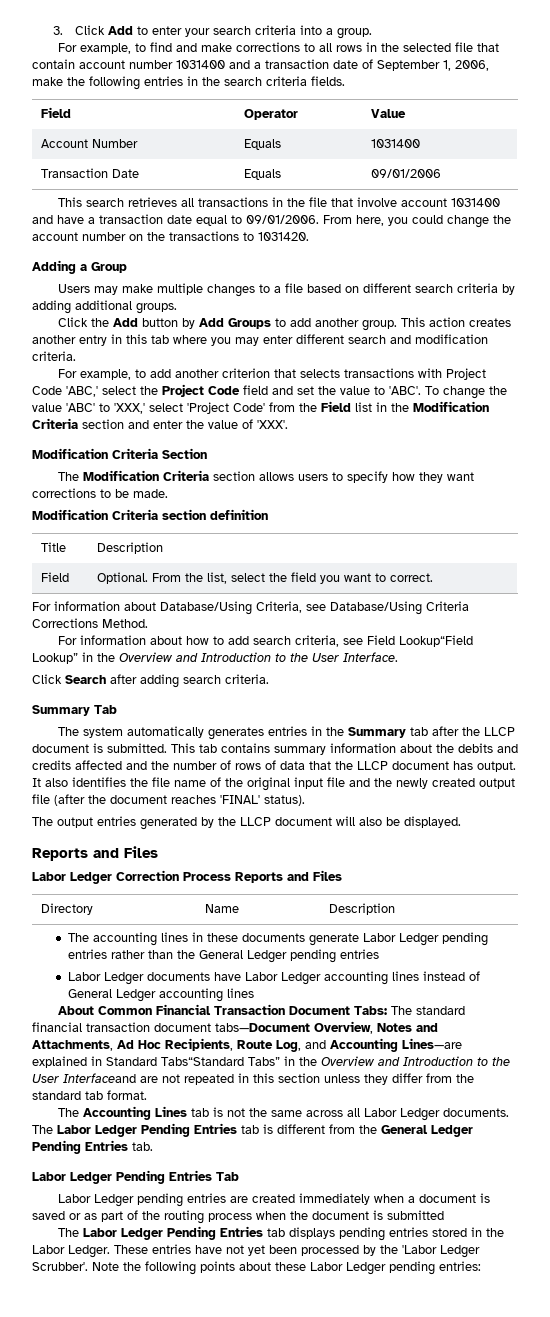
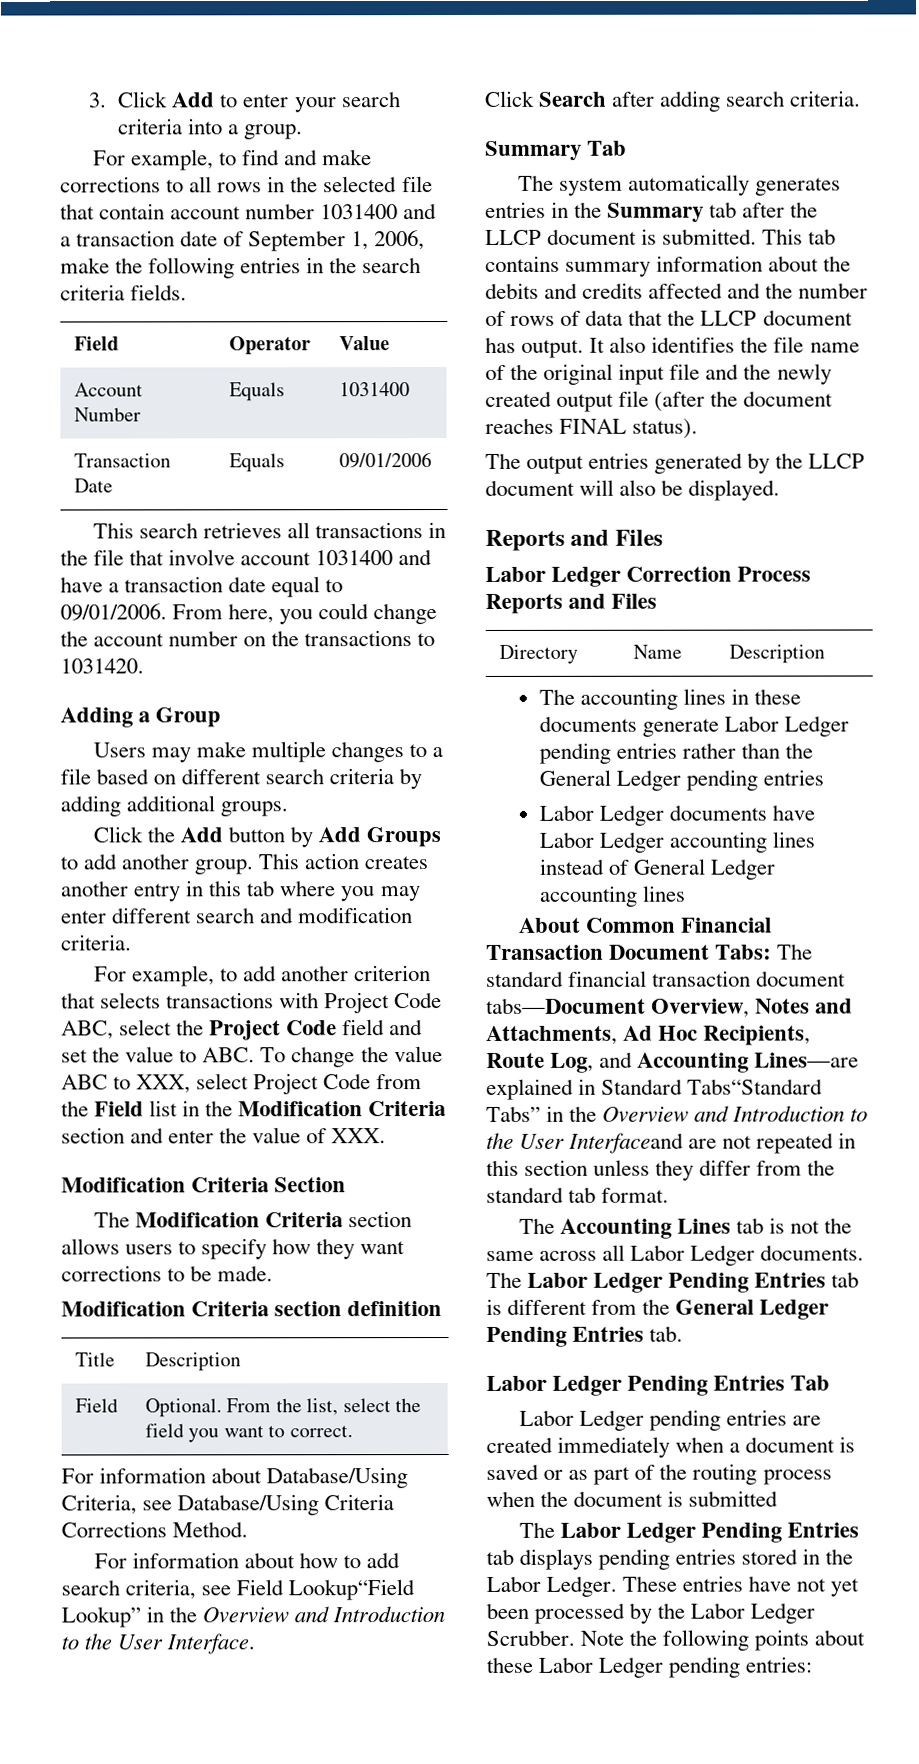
- For example, to add another criterion that selects transactions with Project Code 'ABC,' select the Project Code field and set the value to 'ABC'. To change the value 'ABC' to 'XXX,' select 'Project Code' from the Field list in the Modification Criteria section and enter the value of 'XXX'.
+ For example, to add another criterion that selects transactions with Project Code ABC, select the Project Code field and set the value to ABC. To change the value ABC to XXX, select Project Code from the Field list in the Modification Criteria section and enter the value of XXX.
- It also identifies the file name of the original input file and the newly created output file (after the document reaches 'FINAL' status).
+ It also identifies the file name of the original input file and the newly created output file (after the document reaches FINAL status).
- These entries have not yet been processed by the 'Labor Ledger Scrubber'.
+ These entries have not yet been processed by the Labor Ledger Scrubber.

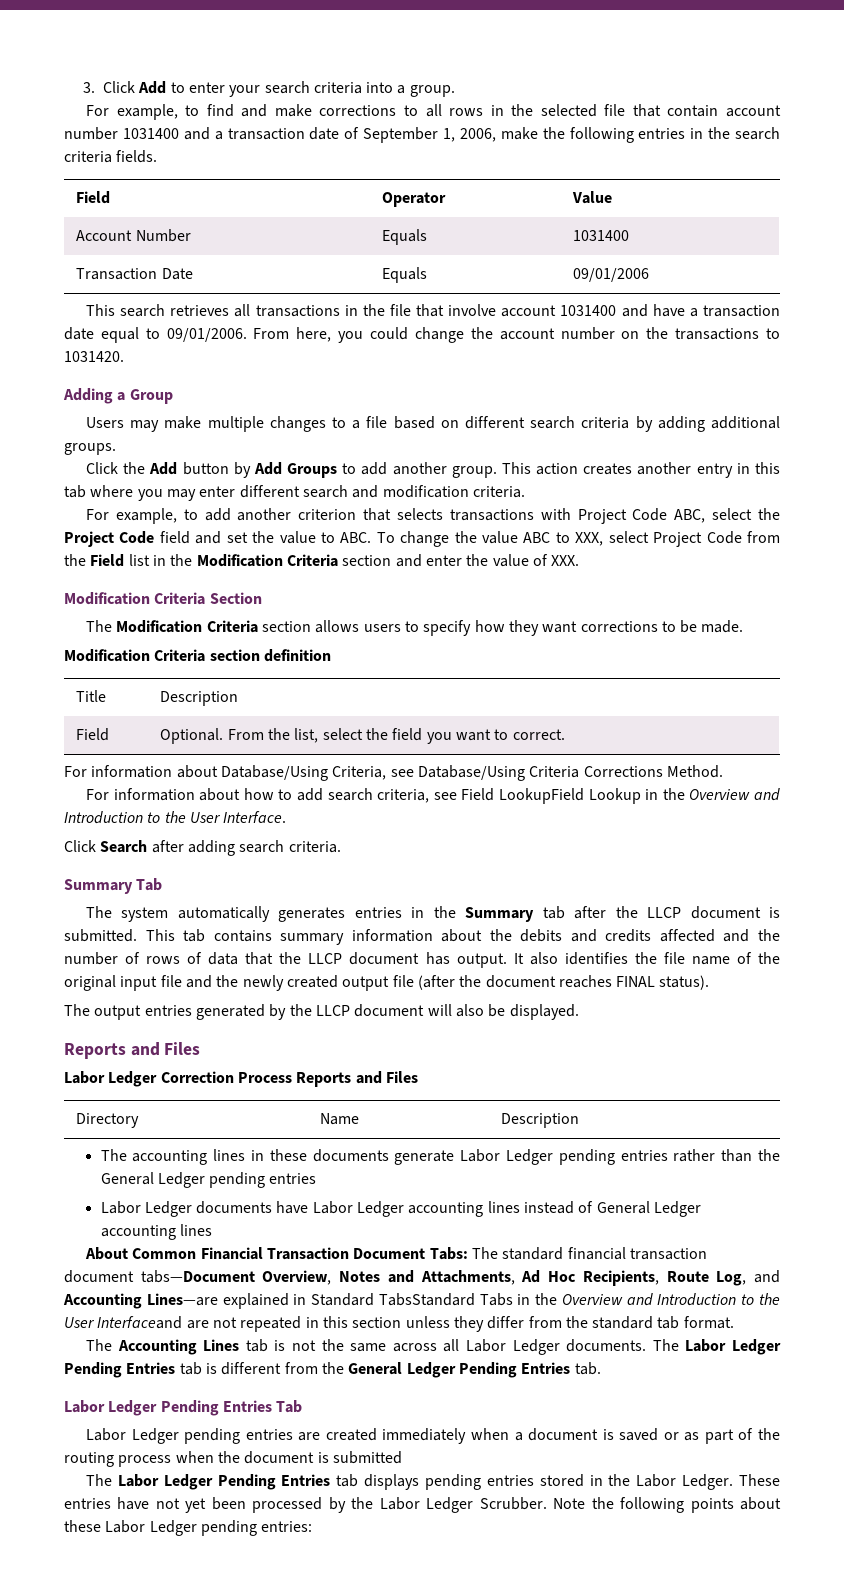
- For information about how to add search criteria, see Field Lookup“Field Lookup” in the Overview and Introduction to the User Interface.
+ For information about how to add search criteria, see Field LookupField Lookup in the Overview and Introduction to the User Interface.
- About Common Financial Transaction Document Tabs: The standard financial transaction document tabs—Document Overview, Notes and Attachments, Ad Hoc Recipients, Route Log, and Accounting Lines—are explained in Standard Tabs“Standard Tabs” in the Overview and Introduction to the User Interfaceand are not repeated in this section unless they differ from the standard tab format.
+ About Common Financial Transaction Document Tabs: The standard financial transaction document tabs—Document Overview, Notes and Attachments, Ad Hoc Recipients, Route Log, and Accounting Lines—are explained in Standard TabsStandard Tabs in the Overview and Introduction to the User Interfaceand are not repeated in this section unless they differ from the standard tab format.

